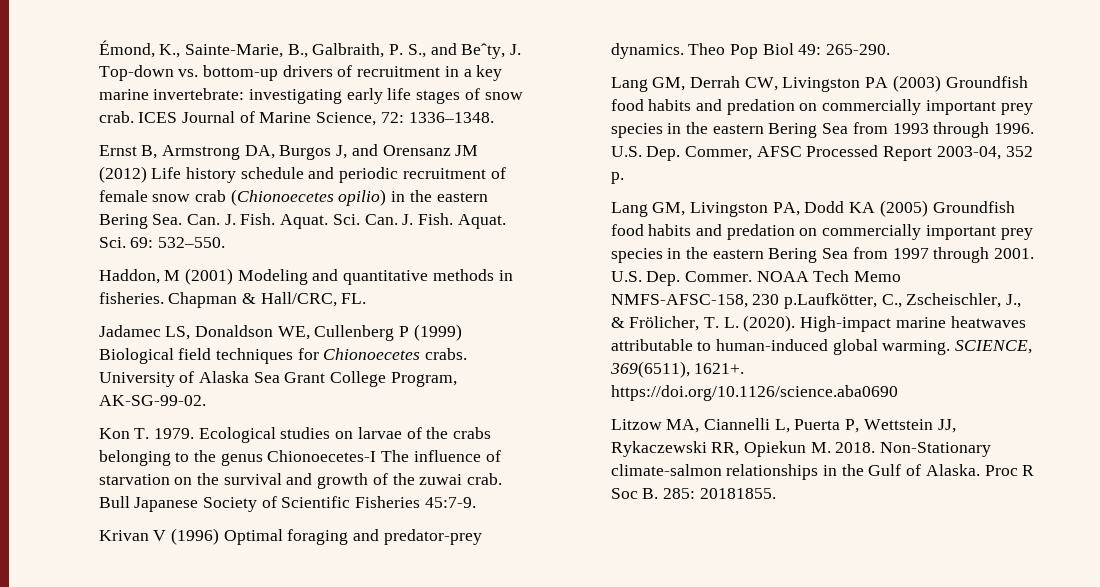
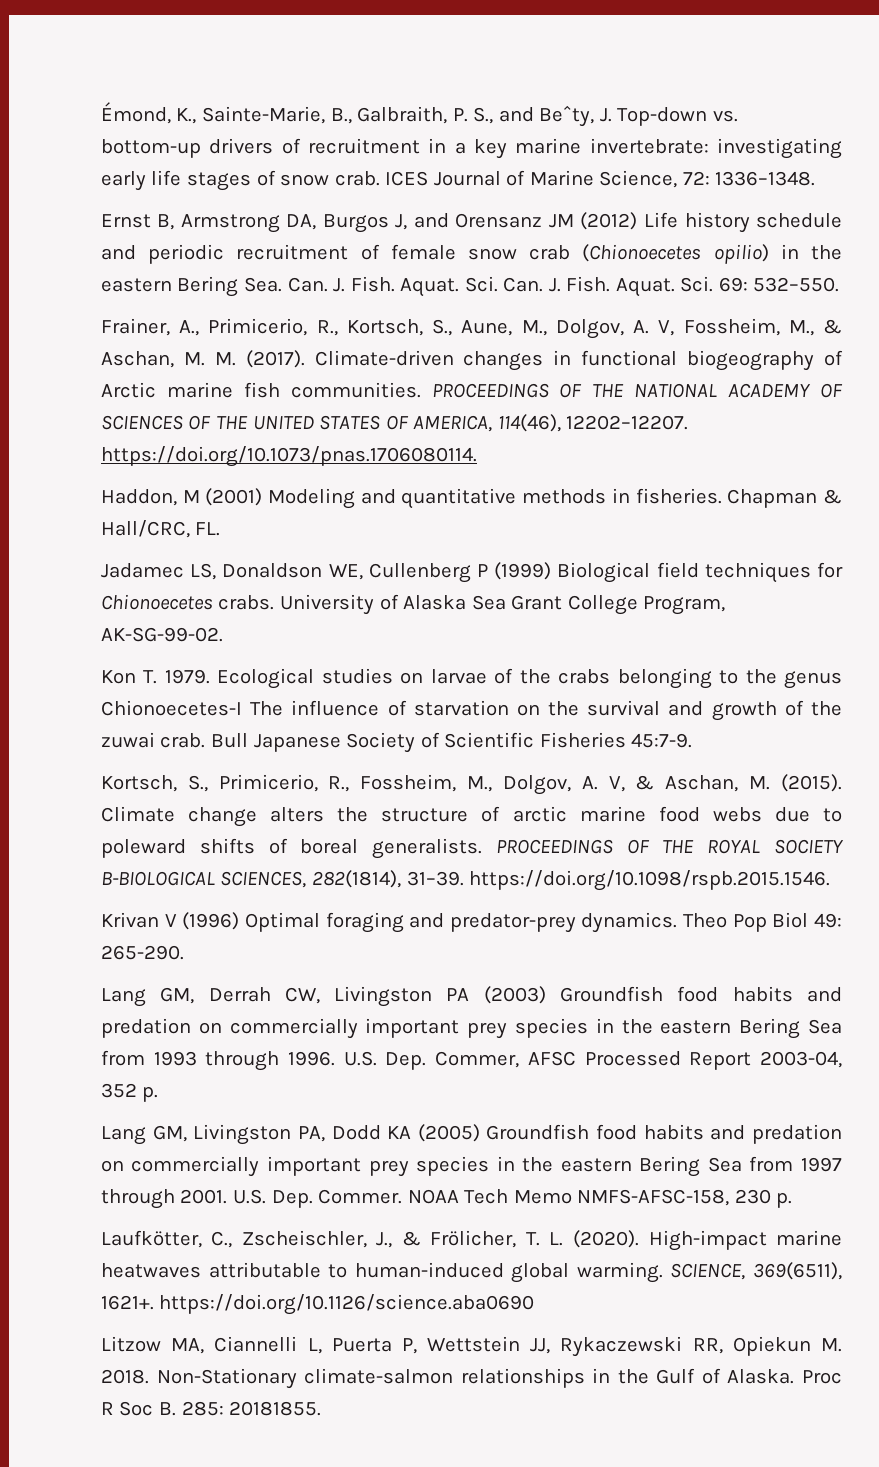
+ Frainer, A., Primicerio, R., Kortsch, S., Aune, M., Dolgov, A. V, Fossheim, M., & Aschan, M. M. (2017). Climate-driven changes in functional biogeography of Arctic marine fish communities. PROCEEDINGS OF THE NATIONAL ACADEMY OF SCIENCES OF THE UNITED STATES OF AMERICA, 114(46), 12202–12207. https://doi.org/10.1073/pnas.1706080114.
+ Kortsch, S., Primicerio, R., Fossheim, M., Dolgov, A. V, & Aschan, M. (2015). Climate change alters the structure of arctic marine food webs due to poleward shifts of boreal generalists. PROCEEDINGS OF THE ROYAL SOCIETY B-BIOLOGICAL SCIENCES, 282(1814), 31–39. https://doi.org/10.1098/rspb.2015.1546.
- NOAA Tech Memo NMFS-AFSC-158, 230 p.Laufkötter, C., Zscheischler, J., & Frölicher, T. L. (2020).
+ NOAA Tech Memo NMFS-AFSC-158, 230 p.
+ Laufkötter, C., Zscheischler, J., & Frölicher, T. L. (2020).

